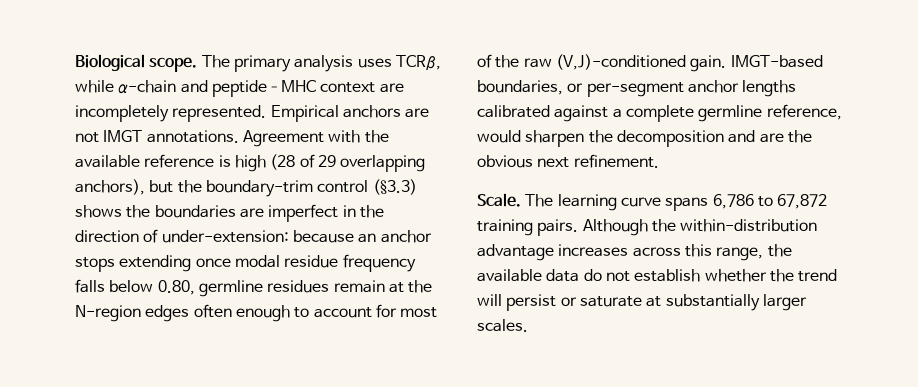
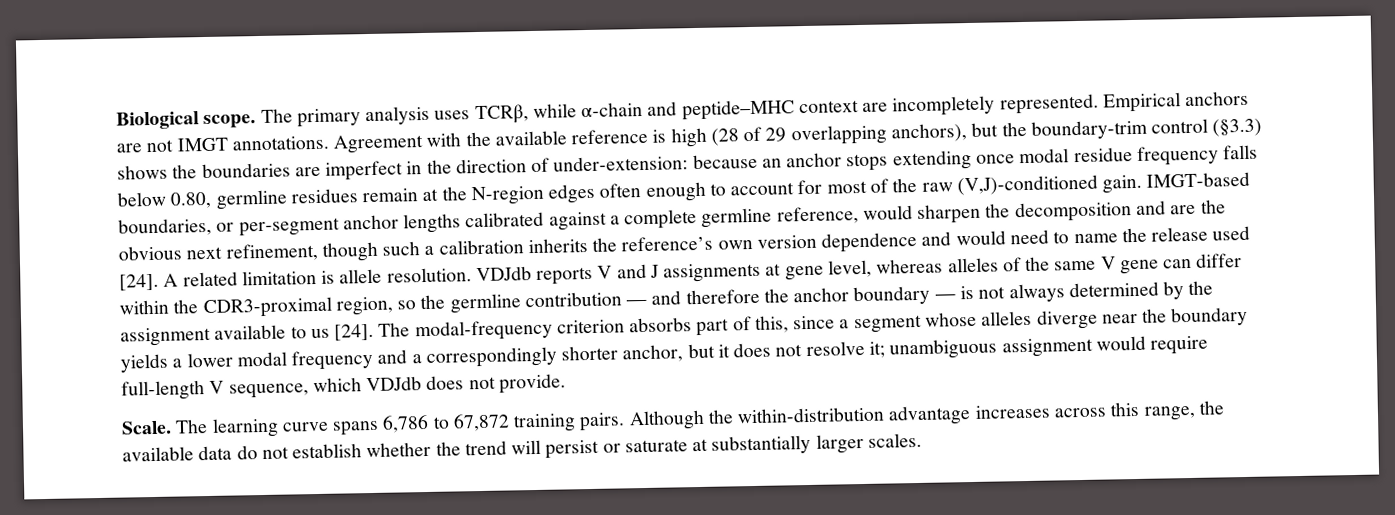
- IMGT-based boundaries, or per-segment anchor lengths calibrated against a complete germline reference, would sharpen the decomposition and are the obvious next refinement.
+ IMGT-based boundaries, or per-segment anchor lengths calibrated against a complete germline reference, would sharpen the decomposition and are the obvious next refinement, though such a calibration inherits the reference’s own version dependence and would need to name the release used [24]. A related limitation is allele resolution. VDJdb reports V and J assignments at gene level, whereas alleles of the same V gene can differ within the CDR3-proximal region, so the germline contribution — and therefore the anchor boundary — is not always determined by the assignment available to us [24]. The modal-frequency criterion absorbs part of this, since a segment whose alleles diverge near the boundary yields a lower modal frequency and a correspondingly shorter anchor, but it does not resolve it; unambiguous assignment would require full-length V sequence, which VDJdb does not provide.

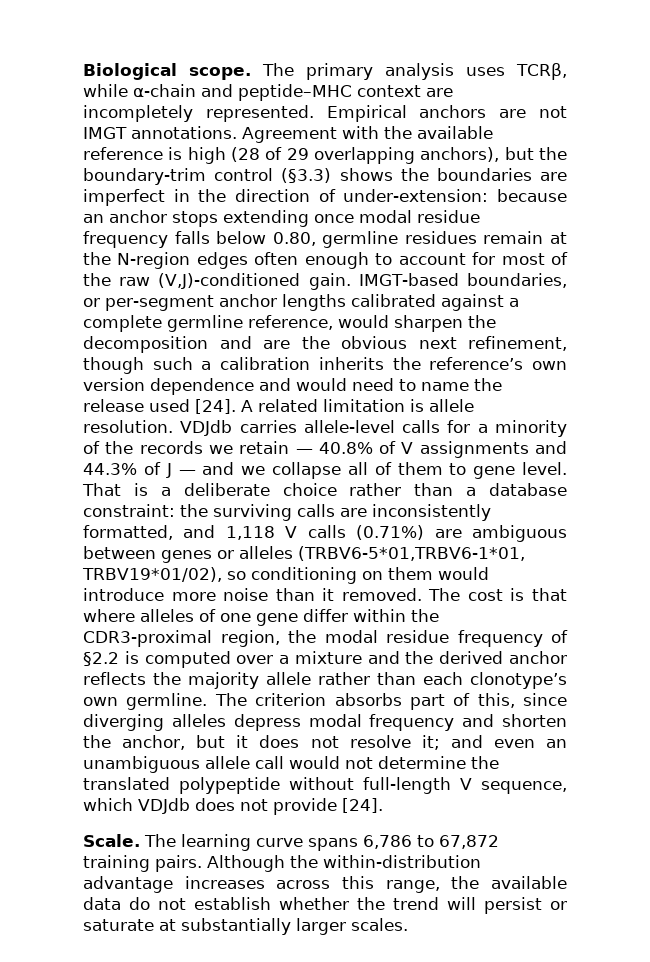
- VDJdb reports V and J assignments at gene level, whereas alleles of the same V gene can differ within the CDR3-proximal region, so the germline contribution — and therefore the anchor boundary — is not always determined by the assignment available to us [24]. The modal-frequency criterion absorbs part of this, since a segment whose alleles diverge near the boundary yields a lower modal frequency and a correspondingly shorter anchor, but it does not resolve it; unambiguous assignment would require full-length V sequence, which VDJdb does not provide.
+ VDJdb carries allele-level calls for a minority of the records we retain — 40.8% of V assignments and 44.3% of J — and we collapse all of them to gene level. That is a deliberate choice rather than a database constraint: the surviving calls are inconsistently formatted, and 1,118 V calls (0.71%) are ambiguous between genes or alleles (TRBV6-5*01,TRBV6-1*01, TRBV19*01/02), so conditioning on them would introduce more noise than it removed. The cost is that where alleles of one gene differ within the CDR3-proximal region, the modal residue frequency of §2.2 is computed over a mixture and the derived anchor reflects the majority allele rather than each clonotype’s own germline. The criterion absorbs part of this, since diverging alleles depress modal frequency and shorten the anchor, but it does not resolve it; and even an unambiguous allele call would not determine the translated polypeptide without full-length V sequence, which VDJdb does not provide [24].

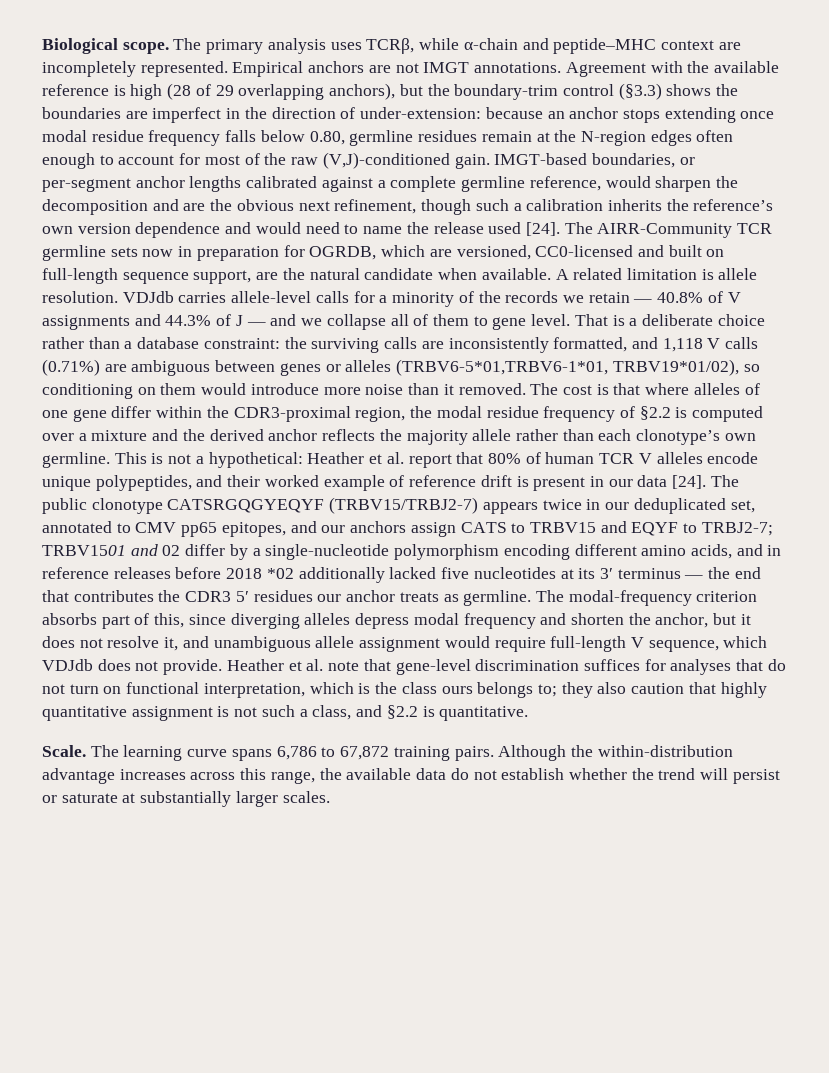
+ The AIRR-Community TCR germline sets now in preparation for OGRDB, which are versioned, CC0-licensed and built on full-length sequence support, are the natural candidate when available.
- The criterion absorbs part of this, since diverging alleles depress modal frequency and shorten the anchor, but it does not resolve it; and even an unambiguous allele call would not determine the translated polypeptide without full-length V sequence, which VDJdb does not provide [24].
+ This is not a hypothetical: Heather et al. report that 80% of human TCR V alleles encode unique polypeptides, and their worked example of reference drift is present in our data [24]. The public clonotype CATSRGQGYEQYF (TRBV15/TRBJ2-7) appears twice in our deduplicated set, annotated to CMV pp65 epitopes, and our anchors assign CATS to TRBV15 and EQYF to TRBJ2-7; TRBV1501 and 02 differ by a single-nucleotide polymorphism encoding different amino acids, and in reference releases before 2018 *02 additionally lacked five nucleotides at its 3′ terminus — the end that contributes the CDR3 5′ residues our anchor treats as germline. The modal-frequency criterion absorbs part of this, since diverging alleles depress modal frequency and shorten the anchor, but it does not resolve it, and unambiguous allele assignment would require full-length V sequence, which VDJdb does not provide. Heather et al. note that gene-level discrimination suffices for analyses that do not turn on functional interpretation, which is the class ours belongs to; they also caution that highly quantitative assignment is not such a class, and §2.2 is quantitative.

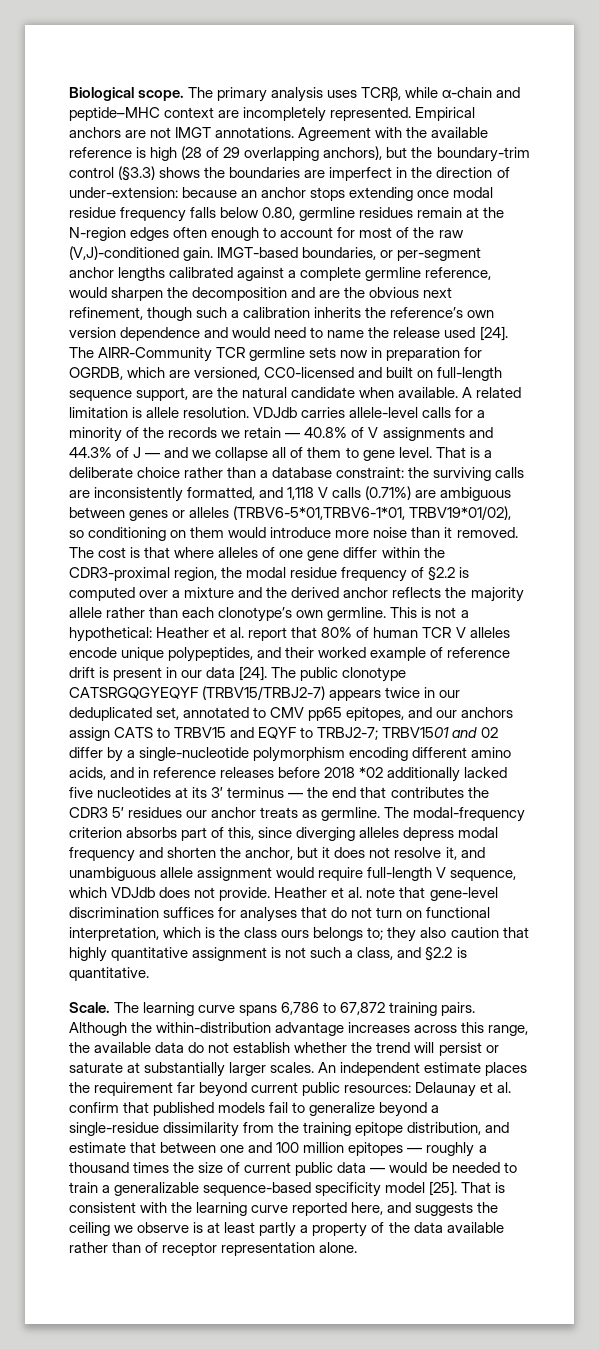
+ An independent estimate places the requirement far beyond current public resources: Delaunay et al. confirm that published models fail to generalize beyond a single-residue dissimilarity from the training epitope distribution, and estimate that between one and 100 million epitopes — roughly a thousand times the size of current public data — would be needed to train a generalizable sequence-based specificity model [25]. That is consistent with the learning curve reported here, and suggests the ceiling we observe is at least partly a property of the data available rather than of receptor representation alone.

